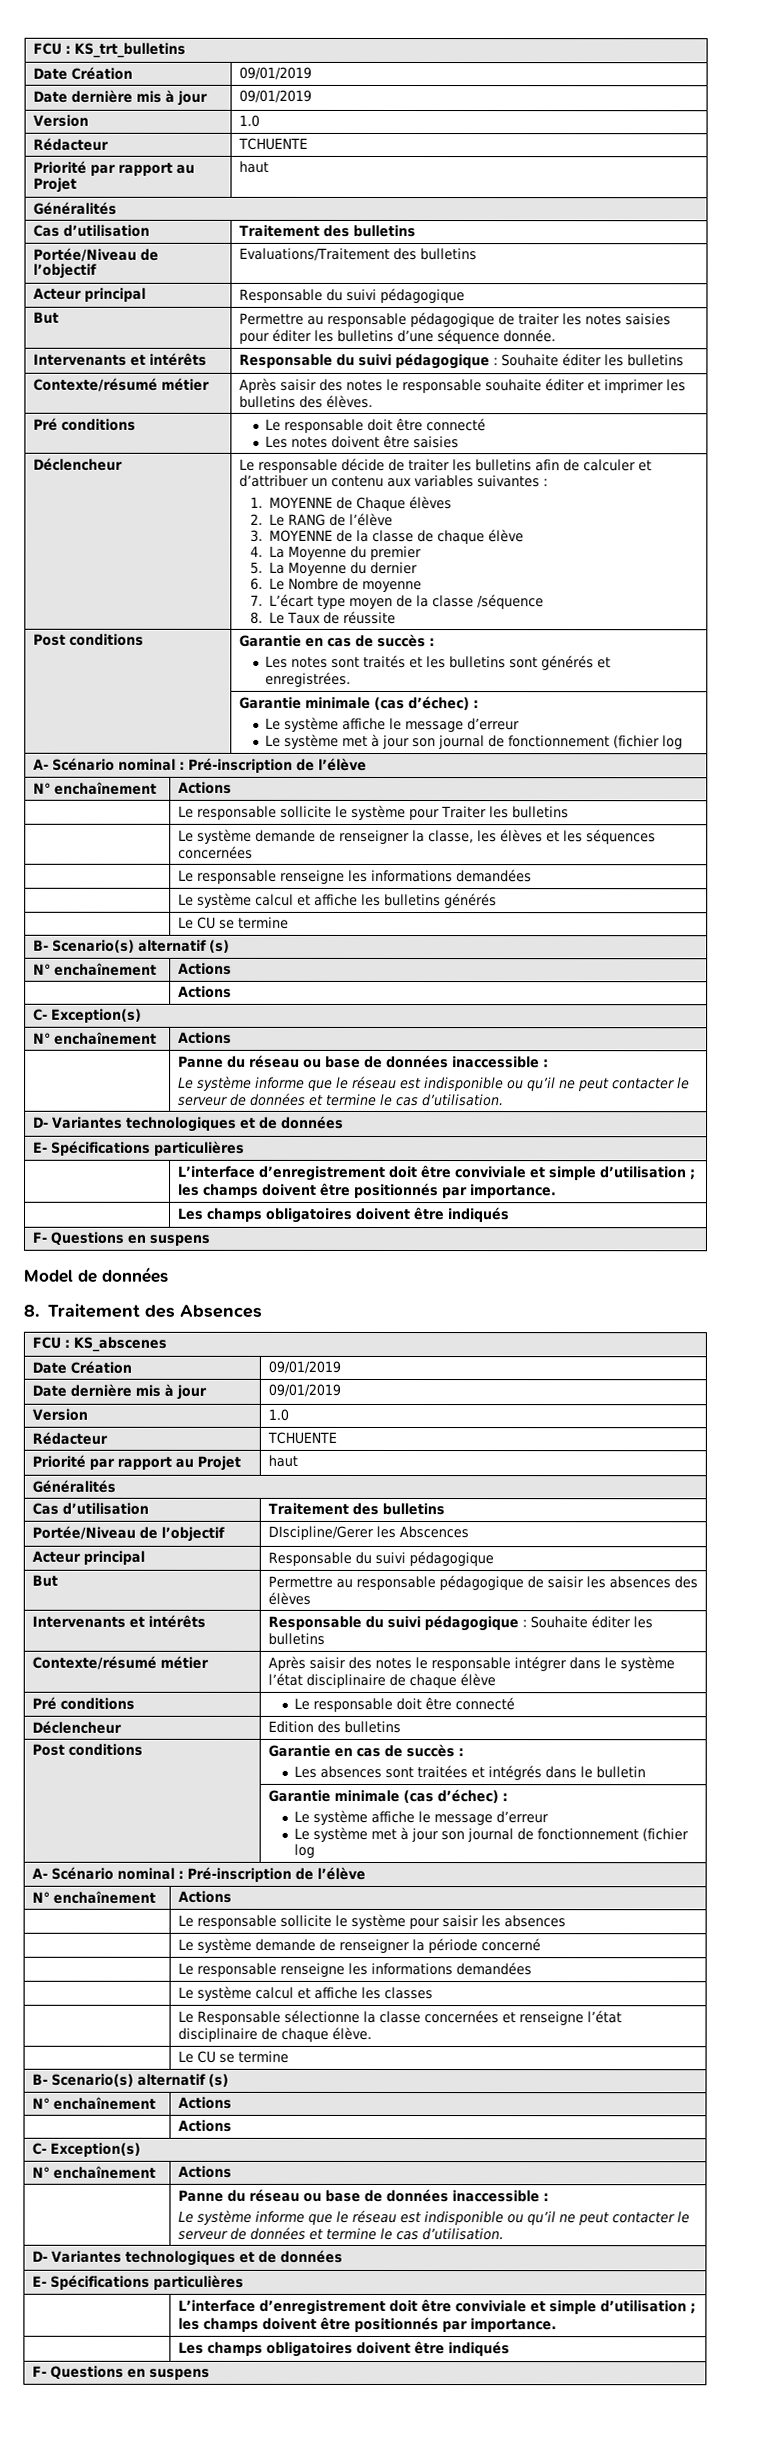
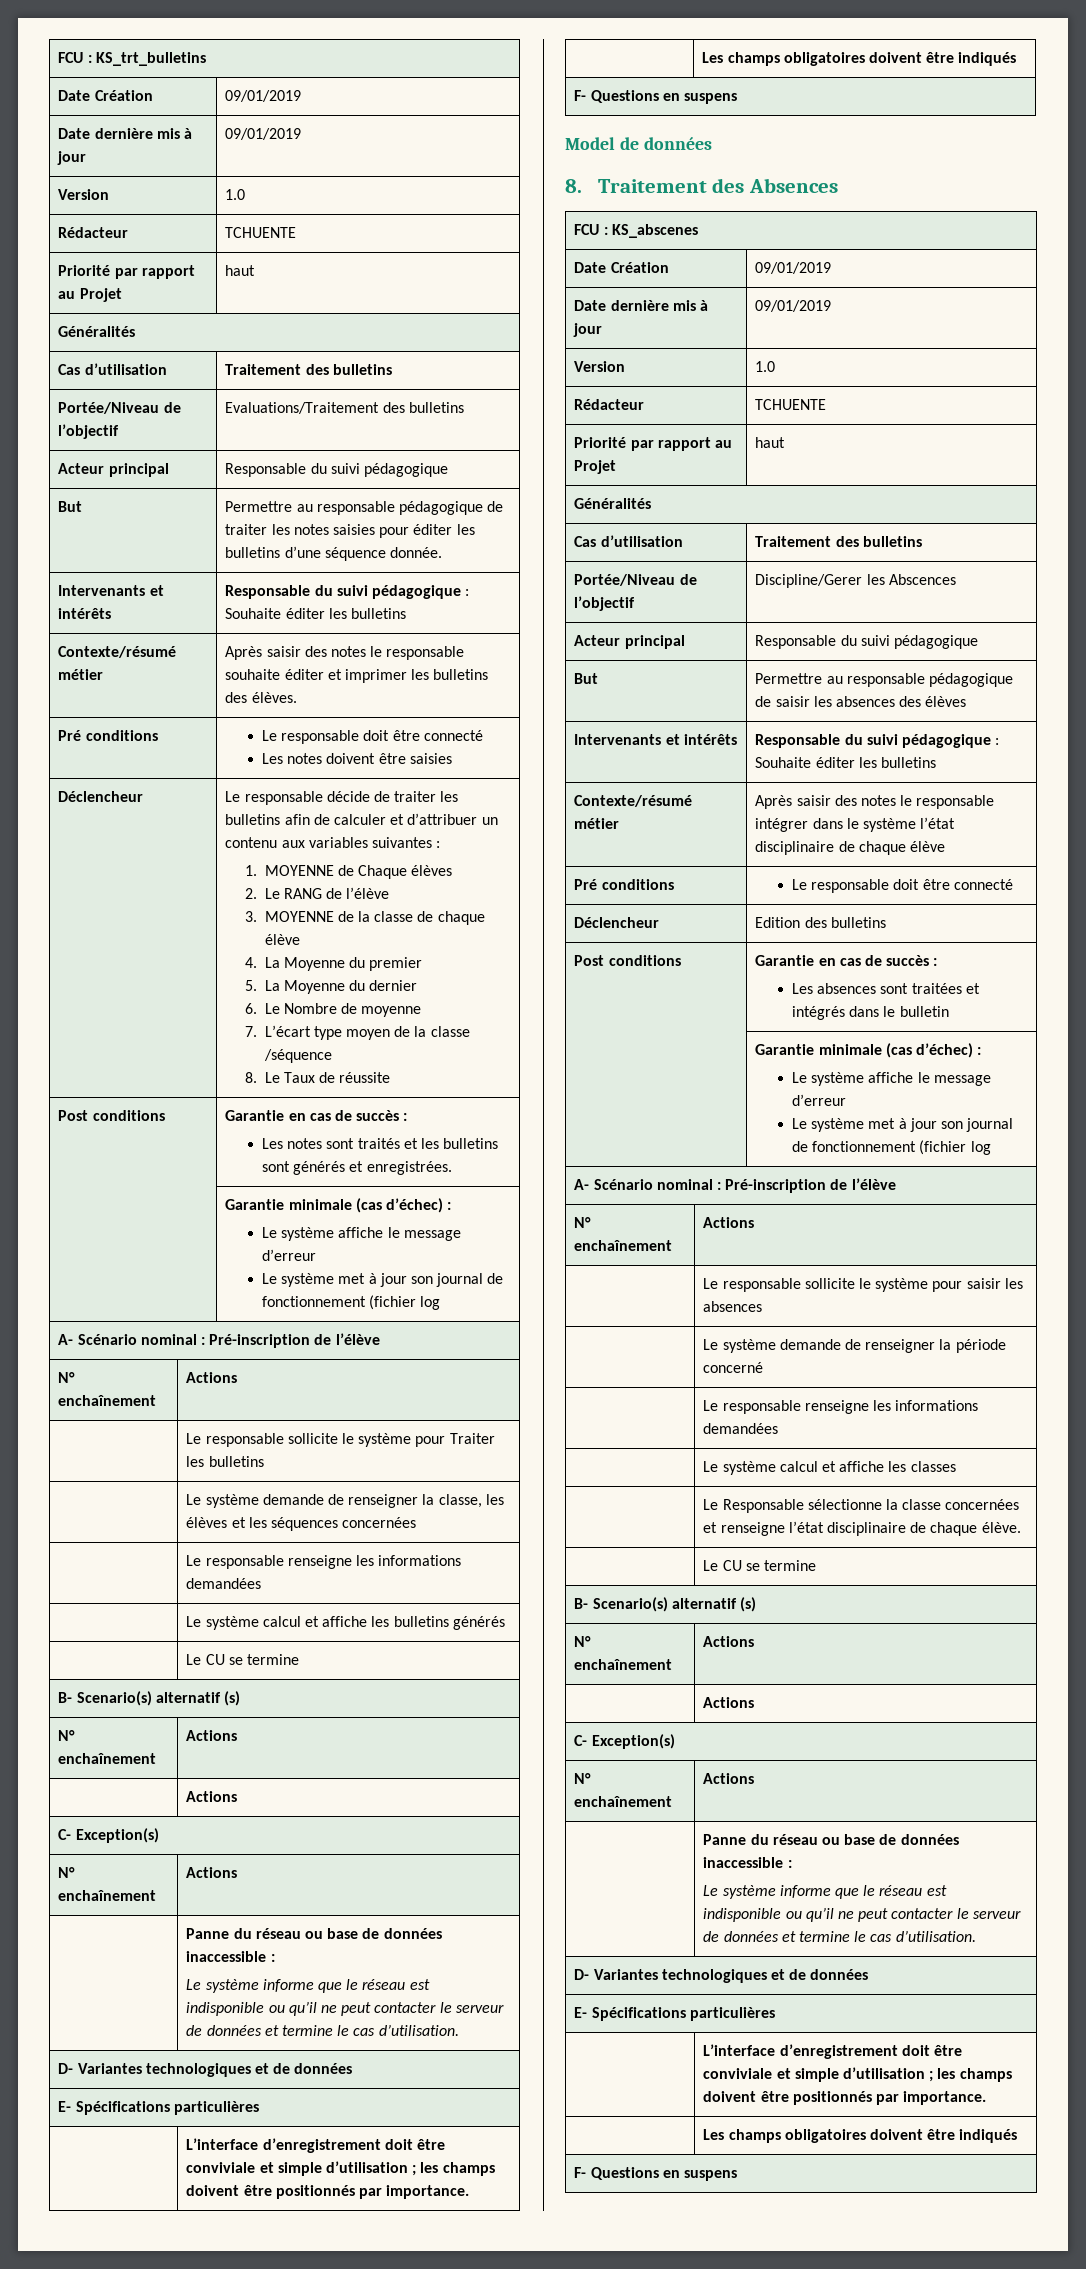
- Portée/Niveau de l’objectif | DIscipline/Gerer les Abscences
+ Portée/Niveau de l’objectif | Discipline/Gerer les Abscences

